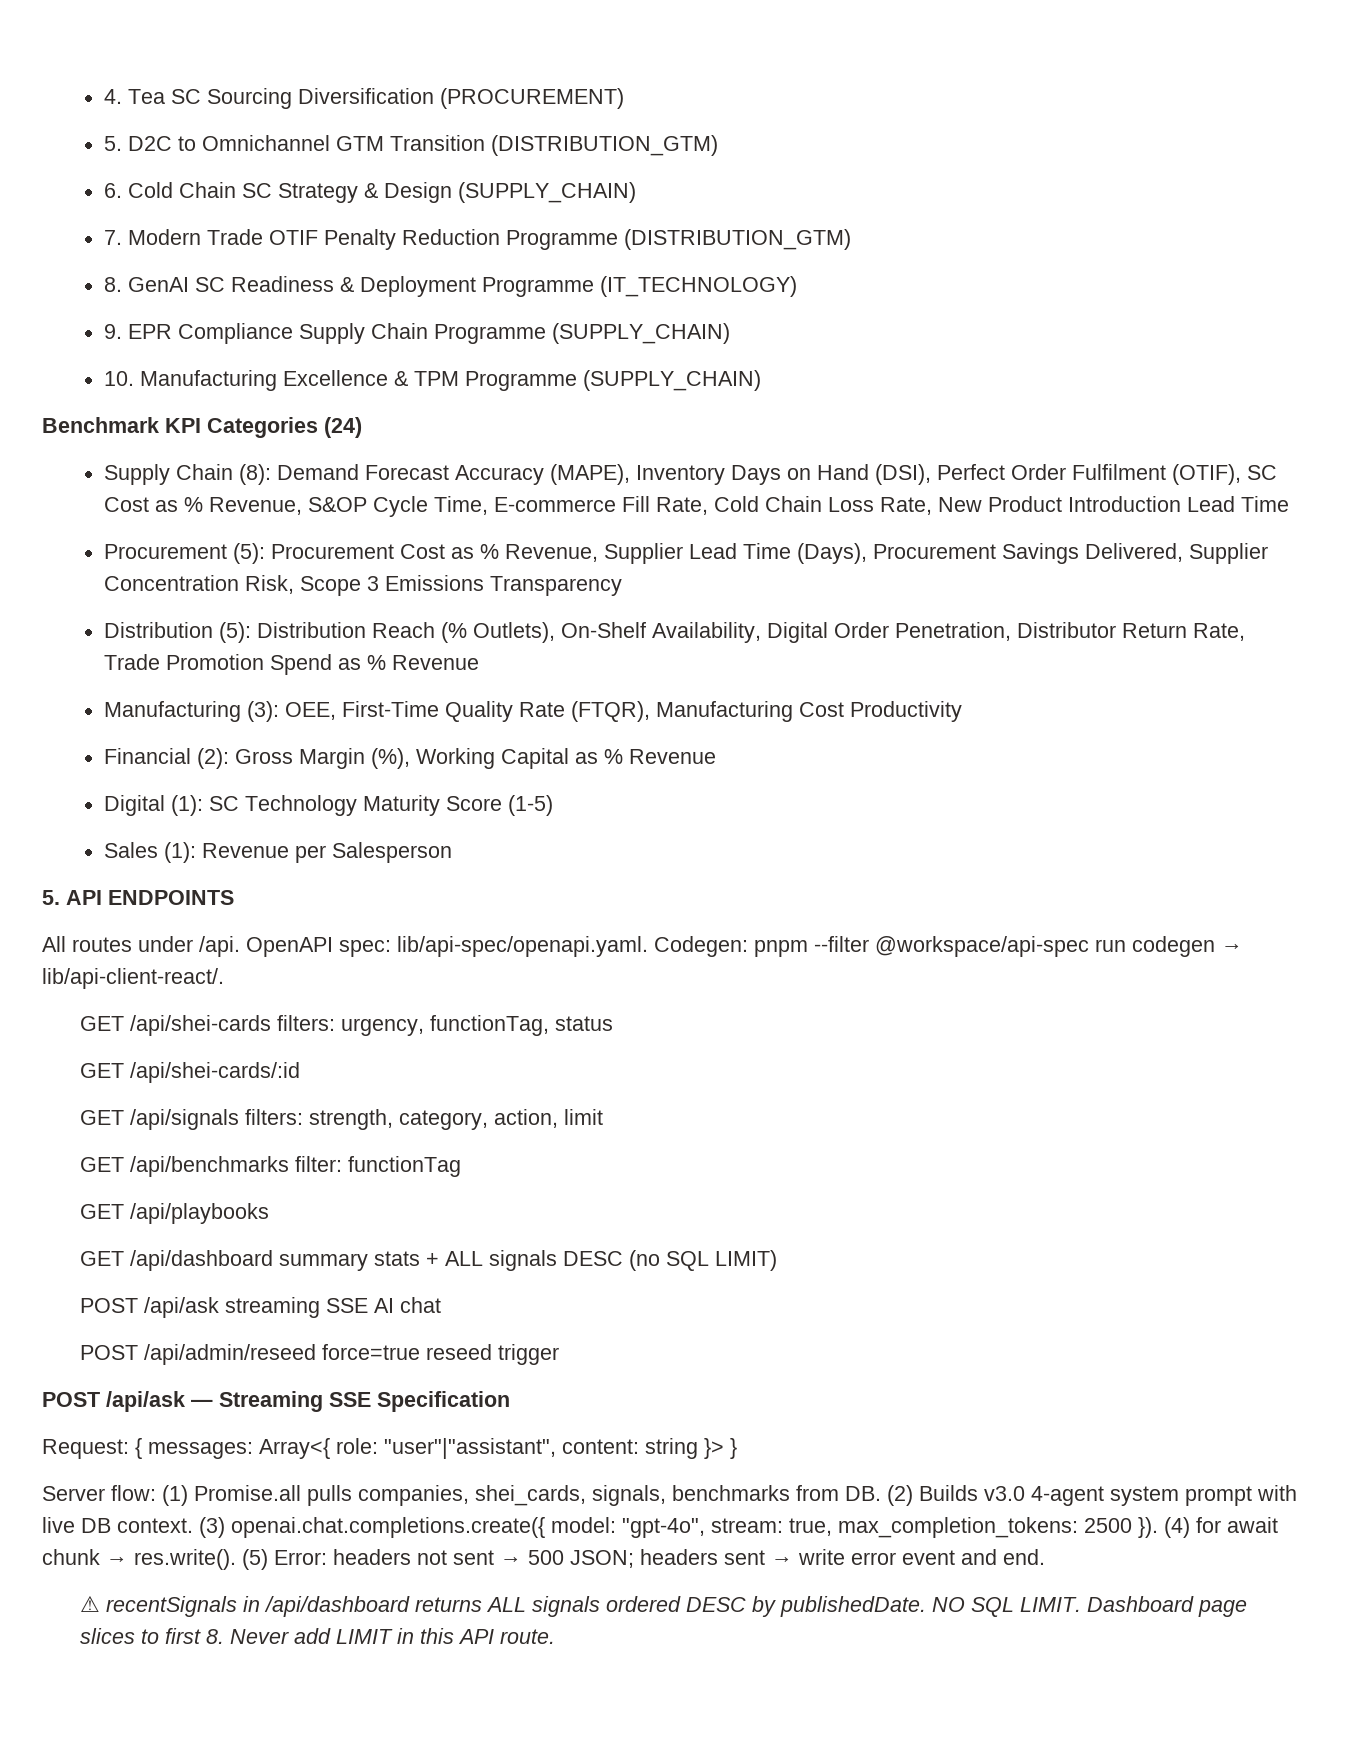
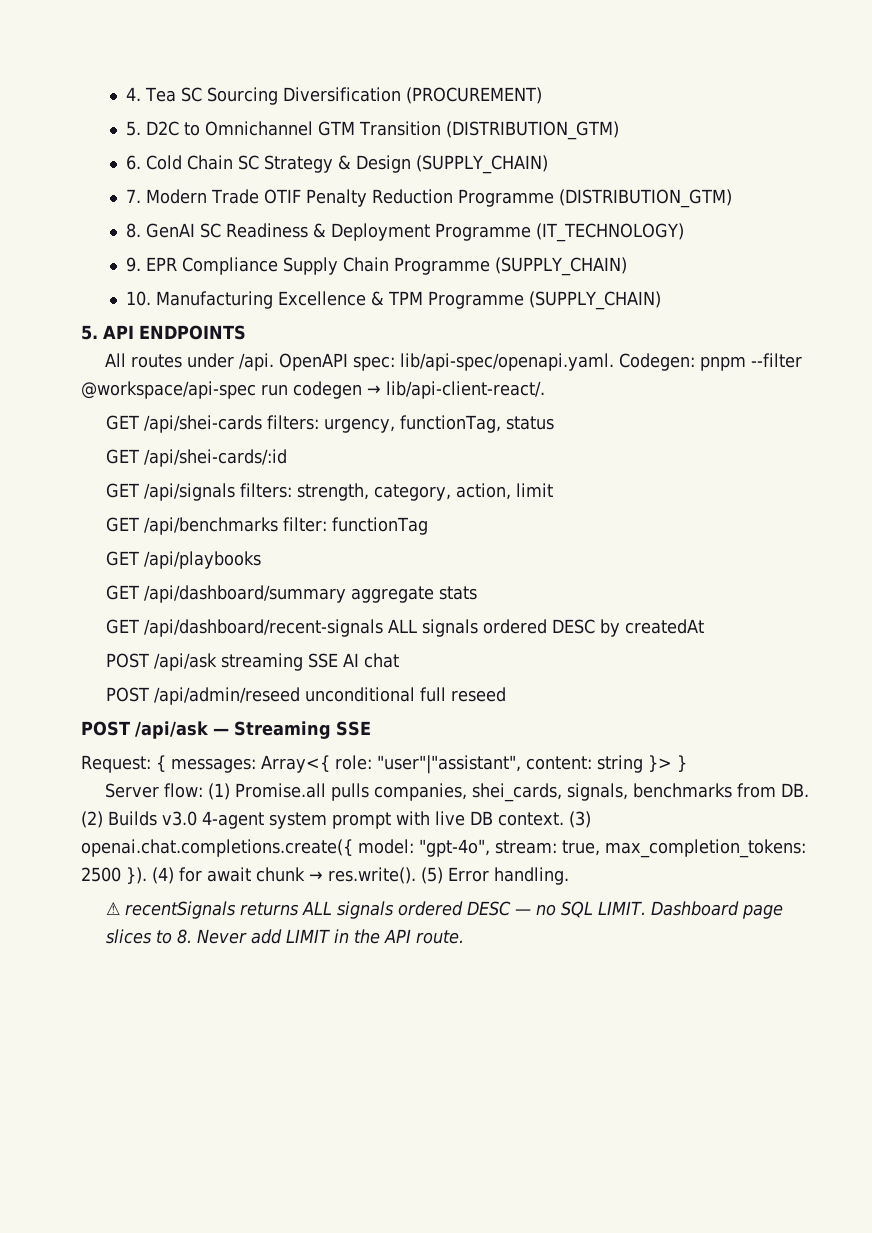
- Benchmark KPI Categories (24)
- Supply Chain (8): Demand Forecast Accuracy (MAPE), Inventory Days on Hand (DSI), Perfect Order Fulfilment (OTIF), SC Cost as % Revenue, S&OP Cycle Time, E-commerce Fill Rate, Cold Chain Loss Rate, New Product Introduction Lead Time
- Procurement (5): Procurement Cost as % Revenue, Supplier Lead Time (Days), Procurement Savings Delivered, Supplier Concentration Risk, Scope 3 Emissions Transparency
- Distribution (5): Distribution Reach (% Outlets), On-Shelf Availability, Digital Order Penetration, Distributor Return Rate, Trade Promotion Spend as % Revenue
- Manufacturing (3): OEE, First-Time Quality Rate (FTQR), Manufacturing Cost Productivity
- Financial (2): Gross Margin (%), Working Capital as % Revenue
- Digital (1): SC Technology Maturity Score (1-5)
- Sales (1): Revenue per Salesperson
- GET /api/dashboard summary stats + ALL signals DESC (no SQL LIMIT)
+ GET /api/dashboard/summary aggregate stats
+ GET /api/dashboard/recent-signals ALL signals ordered DESC by createdAt
- POST /api/admin/reseed force=true reseed trigger
+ POST /api/admin/reseed unconditional full reseed
- POST /api/ask — Streaming SSE Specification
+ POST /api/ask — Streaming SSE
- (4) for await chunk → res.write(). (5) Error: headers not sent → 500 JSON; headers sent → write error event and end.
+ (4) for await chunk → res.write(). (5) Error handling.
- ⚠ recentSignals in /api/dashboard returns ALL signals ordered DESC by publishedDate. NO SQL LIMIT.
+ ⚠ recentSignals returns ALL signals ordered DESC — no SQL LIMIT.
- Dashboard page slices to first 8. Never add LIMIT in this API route.
+ Dashboard page slices to 8. Never add LIMIT in the API route.

